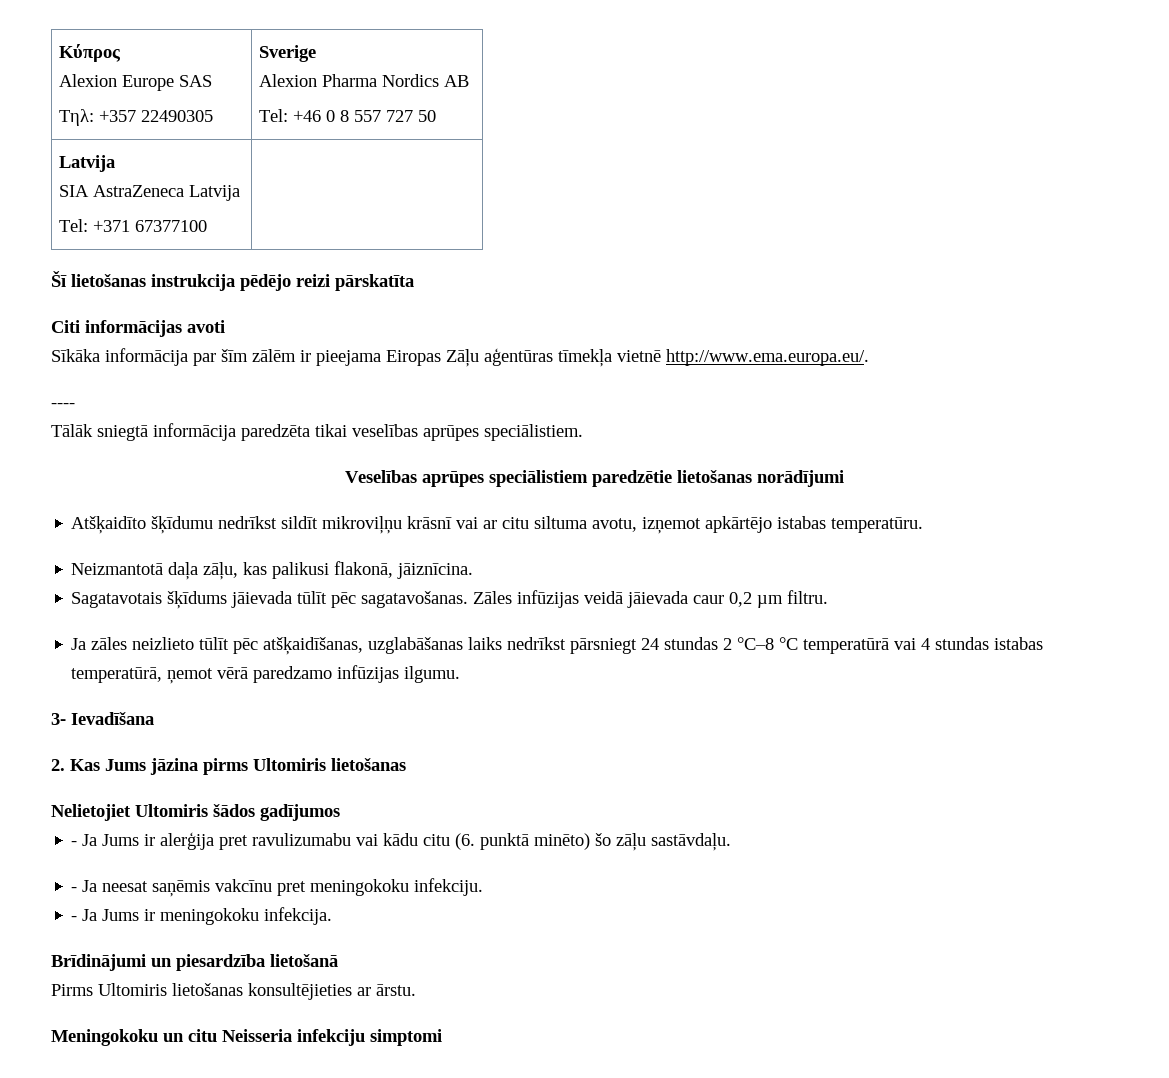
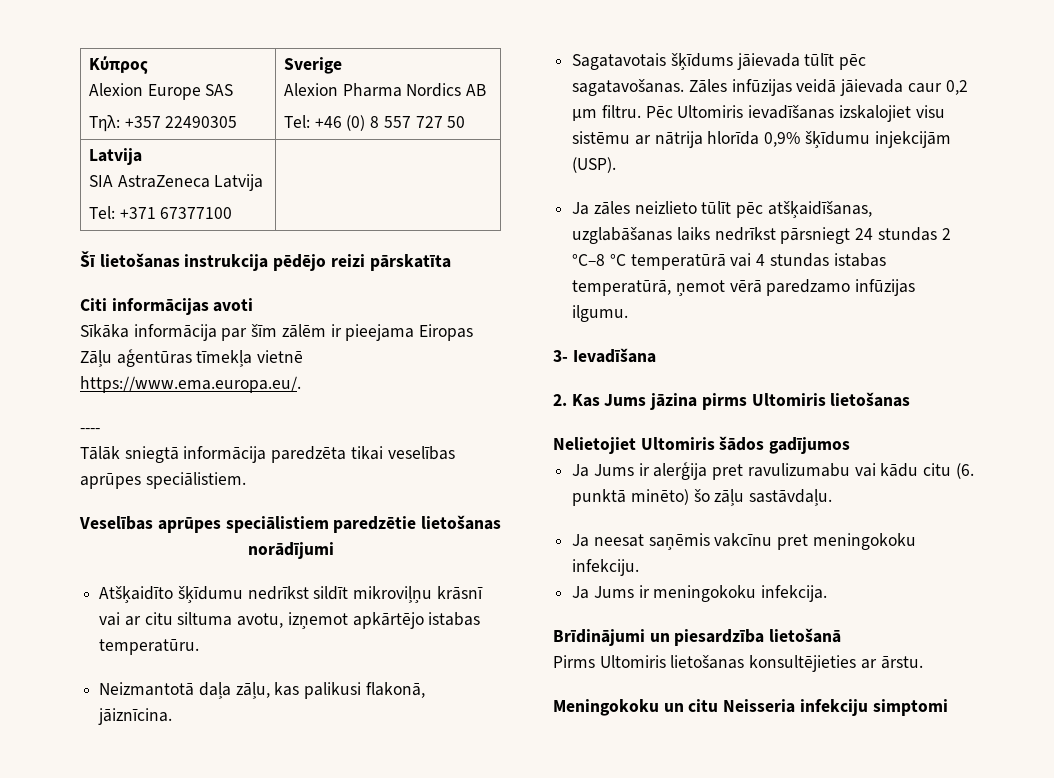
  Κύπρος
  Alexion Europe SAS
  Τηλ: +357 22490305 | Sverige
  Alexion Pharma Nordics AB
- Tel: +46 0 8 557 727 50
+ Tel: +46 (0) 8 557 727 50
- Sīkāka informācija par šīm zālēm ir pieejama Eiropas Zāļu aģentūras tīmekļa vietnē http://www.ema.europa.eu/.
+ Sīkāka informācija par šīm zālēm ir pieejama Eiropas Zāļu aģentūras tīmekļa vietnē https://www.ema.europa.eu/.
+ Pēc Ultomiris ievadīšanas izskalojiet visu sistēmu ar nātrija hlorīda 0,9% šķīdumu injekcijām (USP).
- - Ja Jums ir alerģija pret ravulizumabu vai kādu citu (6. punktā minēto) šo zāļu sastāvdaļu.
+ Ja Jums ir alerģija pret ravulizumabu vai kādu citu (6. punktā minēto) šo zāļu sastāvdaļu.
- - Ja neesat saņēmis vakcīnu pret meningokoku infekciju.
+ Ja neesat saņēmis vakcīnu pret meningokoku infekciju.
- - Ja Jums ir meningokoku infekcija.
+ Ja Jums ir meningokoku infekcija.

